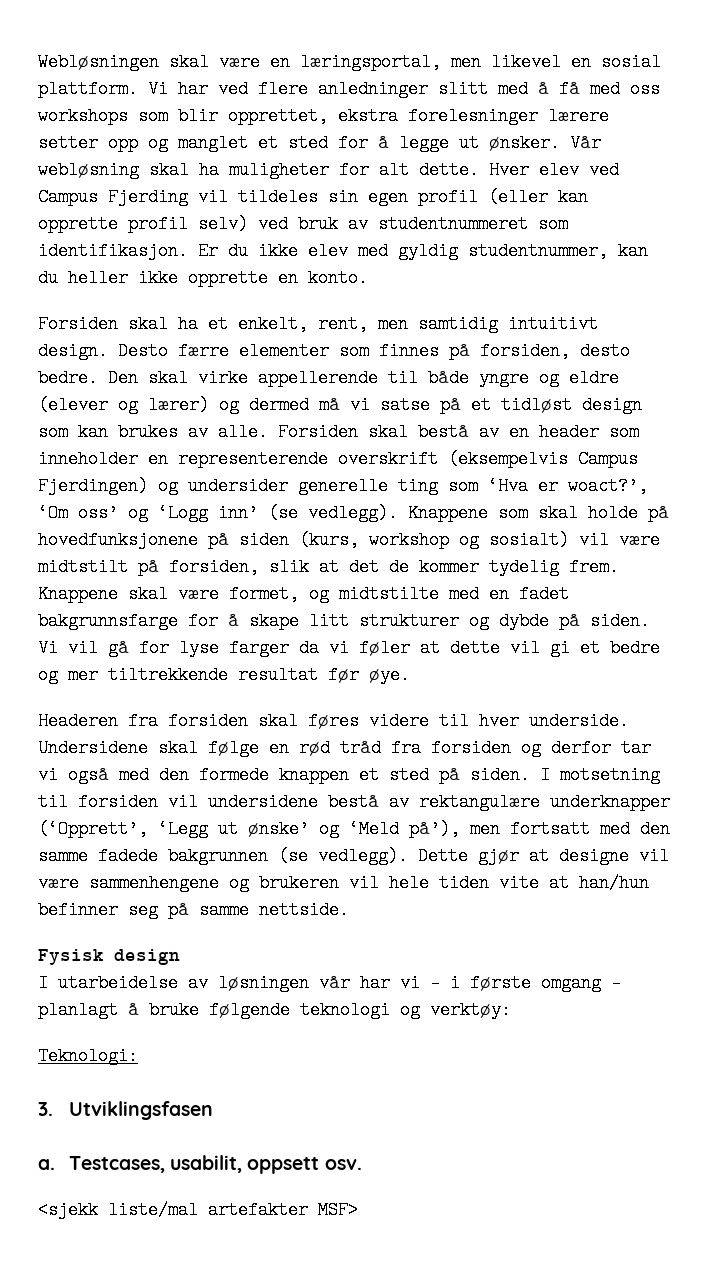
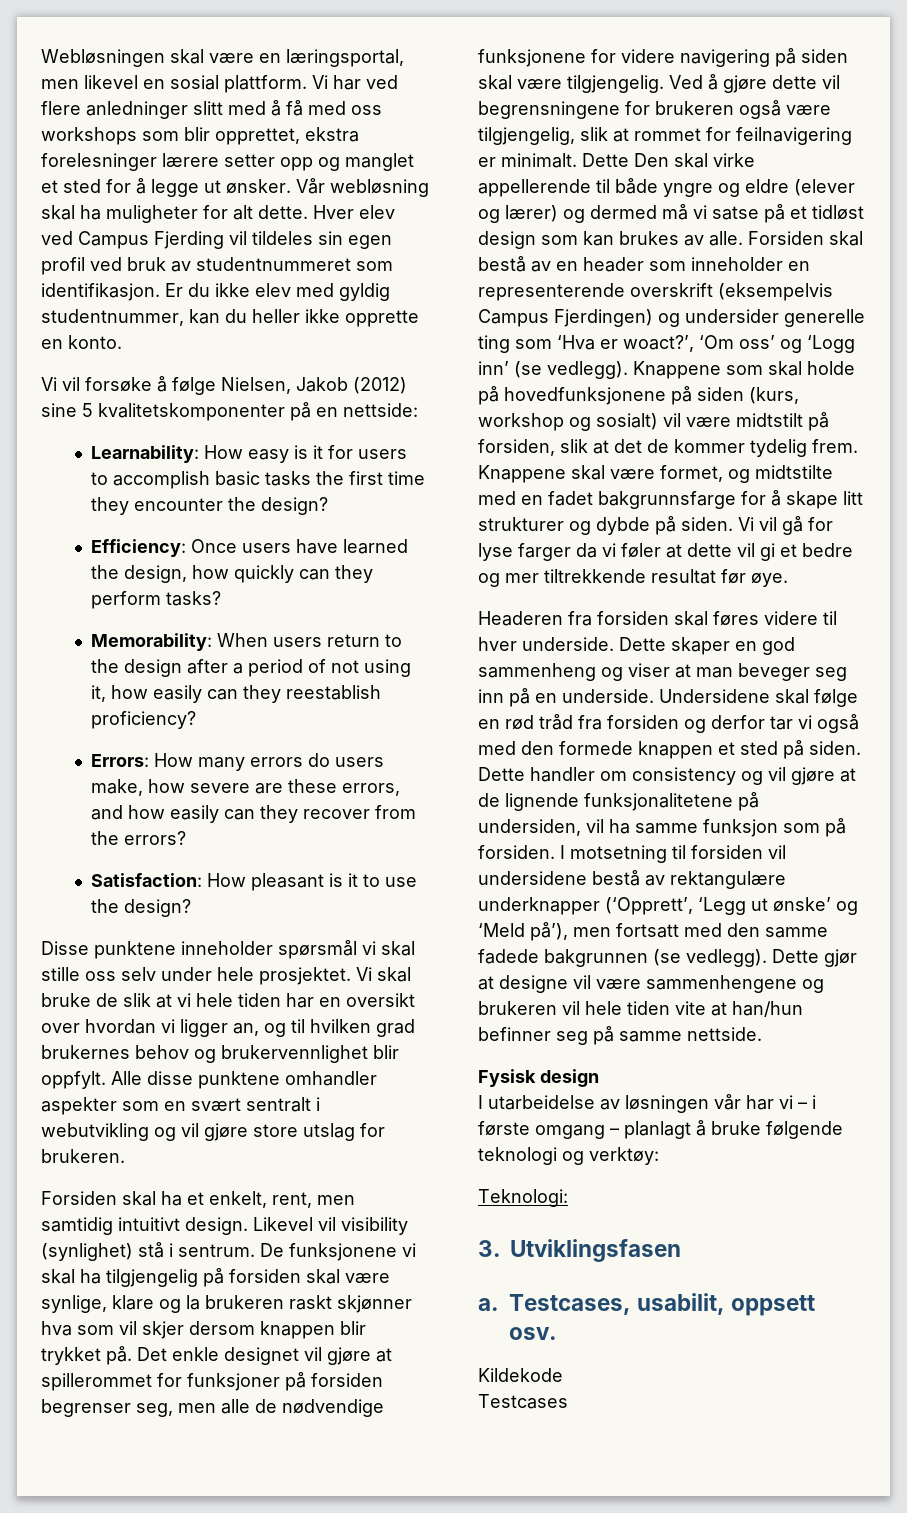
- Hver elev ved Campus Fjerding vil tildeles sin egen profil (eller kan opprette profil selv) ved bruk av studentnummeret som identifikasjon.
+ Hver elev ved Campus Fjerding vil tildeles sin egen profil ved bruk av studentnummeret som identifikasjon.
+ Vi vil forsøke å følge Nielsen, Jakob (2012) sine 5 kvalitetskomponenter på en nettside:
+ Learnability: How easy is it for users to accomplish basic tasks the first time they encounter the design?
+ Efficiency: Once users have learned the design, how quickly can they perform tasks?
+ Memorability: When users return to the design after a period of not using it, how easily can they reestablish proficiency?
+ Errors: How many errors do users make, how severe are these errors, and how easily can they recover from the errors?
+ Satisfaction: How pleasant is it to use the design?
+ Disse punktene inneholder spørsmål vi skal stille oss selv under hele prosjektet. Vi skal bruke de slik at vi hele tiden har en oversikt over hvordan vi ligger an, og til hvilken grad brukernes behov og brukervennlighet blir oppfylt. Alle disse punktene omhandler aspekter som en svært sentralt i webutvikling og vil gjøre store utslag for brukeren.
- Desto færre elementer som finnes på forsiden, desto bedre. Den skal virke appellerende til både yngre og eldre (elever og lærer) og dermed må vi satse på et tidløst design som kan brukes av alle.
+ Likevel vil visibility (synlighet) stå i sentrum. De funksjonene vi skal ha tilgjengelig på forsiden skal være synlige, klare og la brukeren raskt skjønner hva som vil skjer dersom knappen blir trykket på. Det enkle designet vil gjøre at spillerommet for funksjoner på forsiden begrenser seg, men alle de nødvendige funksjonene for videre navigering på siden skal være tilgjengelig. Ved å gjøre dette vil begrensningene for brukeren også være tilgjengelig, slik at rommet for feilnavigering er minimalt. Dette Den skal virke appellerende til både yngre og eldre (elever og lærer) og dermed må vi satse på et tidløst design som kan brukes av alle.
+ Dette skaper en god sammenheng og viser at man beveger seg inn på en underside.
+ Dette handler om consistency og vil gjøre at de lignende funksjonalitetene på undersiden, vil ha samme funksjon som på forsiden.
- <sjekk liste/mal artefakter MSF>
+ Kildekode
+ Testcases

